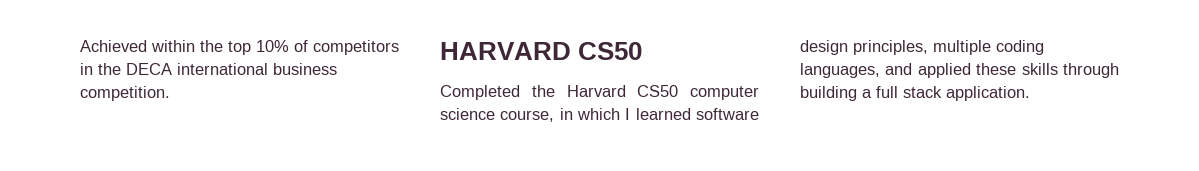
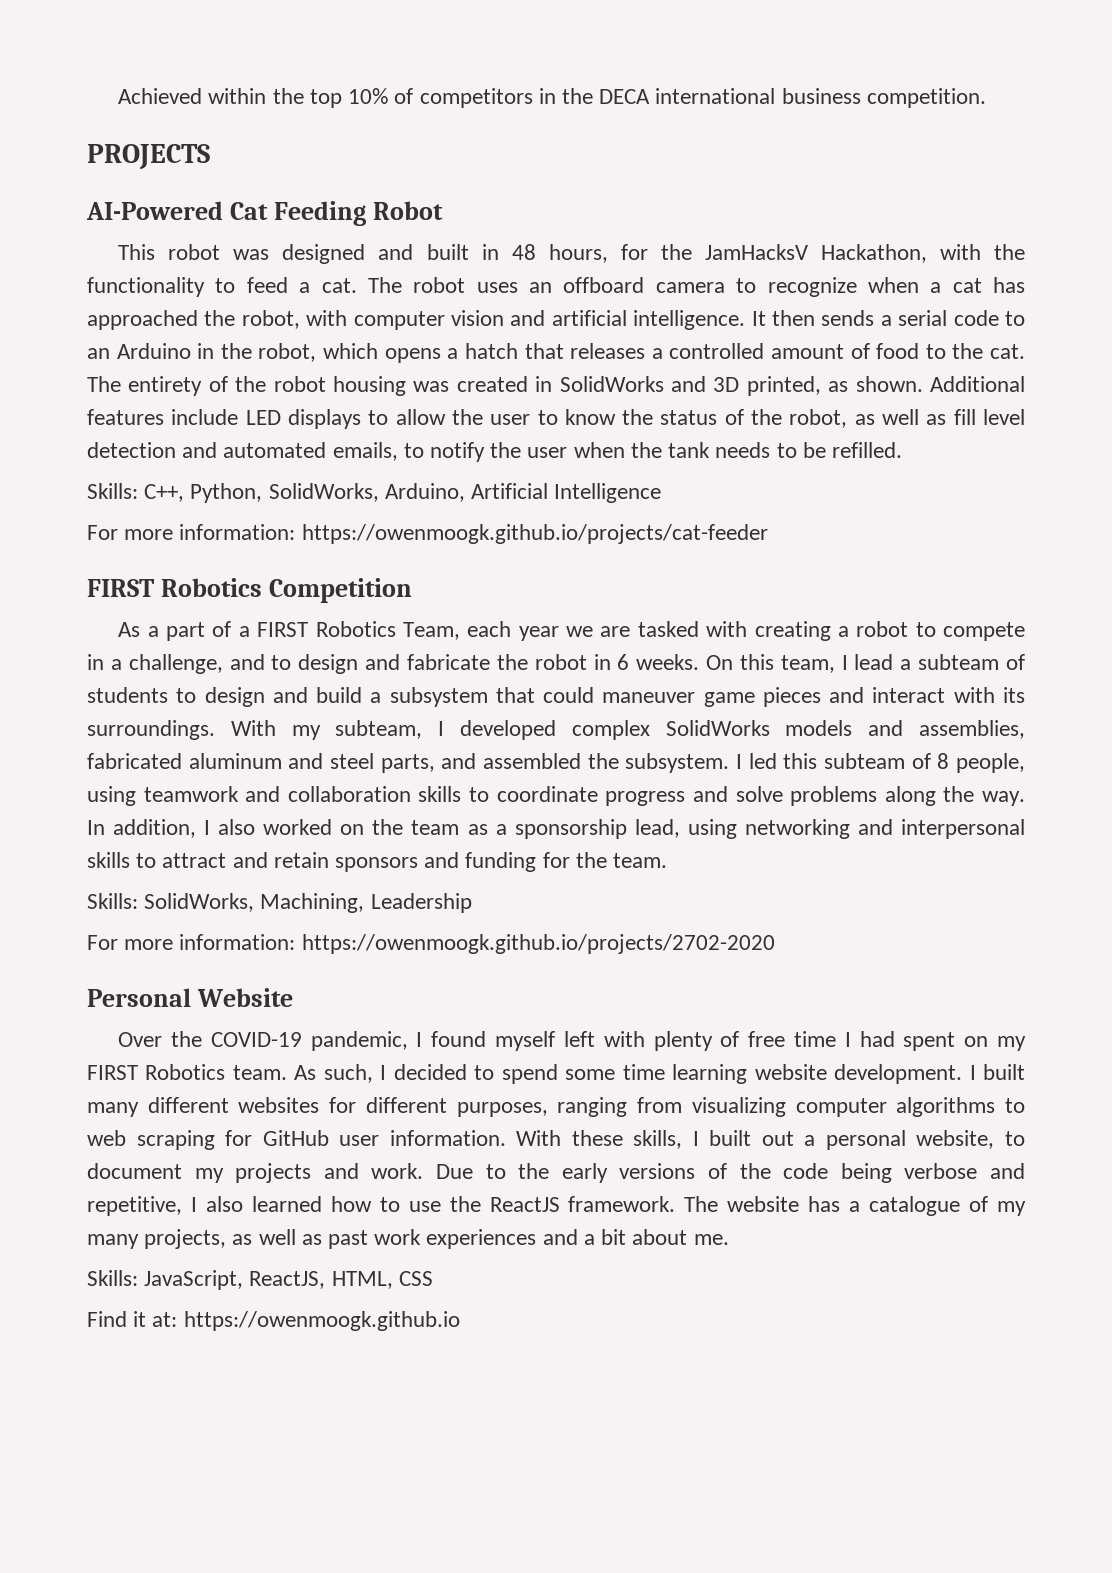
- HARVARD CS50
- Completed the Harvard CS50 computer science course, in which I learned software design principles, multiple coding languages, and applied these skills through building a full stack application.
+ PROJECTS
+ AI-Powered Cat Feeding Robot
+ This robot was designed and built in 48 hours, for the JamHacksV Hackathon, with the functionality to feed a cat. The robot uses an offboard camera to recognize when a cat has approached the robot, with computer vision and artificial intelligence. It then sends a serial code to an Arduino in the robot, which opens a hatch that releases a controlled amount of food to the cat. The entirety of the robot housing was created in SolidWorks and 3D printed, as shown. Additional features include LED displays to allow the user to know the status of the robot, as well as fill level detection and automated emails, to notify the user when the tank needs to be refilled.
+ Skills: C++, Python, SolidWorks, Arduino, Artificial Intelligence
+ For more information: https://owenmoogk.github.io/projects/cat-feeder
+ FIRST Robotics Competition
+ As a part of a FIRST Robotics Team, each year we are tasked with creating a robot to compete in a challenge, and to design and fabricate the robot in 6 weeks. On this team, I lead a subteam of students to design and build a subsystem that could maneuver game pieces and interact with its surroundings. With my subteam, I developed complex SolidWorks models and assemblies, fabricated aluminum and steel parts, and assembled the subsystem. I led this subteam of 8 people, using teamwork and collaboration skills to coordinate progress and solve problems along the way. In addition, I also worked on the team as a sponsorship lead, using networking and interpersonal skills to attract and retain sponsors and funding for the team.
+ Skills: SolidWorks, Machining, Leadership
+ For more information: https://owenmoogk.github.io/projects/2702-2020
+ Personal Website
+ Over the COVID-19 pandemic, I found myself left with plenty of free time I had spent on my FIRST Robotics team. As such, I decided to spend some time learning website development. I built many different websites for different purposes, ranging from visualizing computer algorithms to web scraping for GitHub user information. With these skills, I built out a personal website, to document my projects and work. Due to the early versions of the code being verbose and repetitive, I also learned how to use the ReactJS framework. The website has a catalogue of my many projects, as well as past work experiences and a bit about me.
+ Skills: JavaScript, ReactJS, HTML, CSS
+ Find it at: https://owenmoogk.github.io

